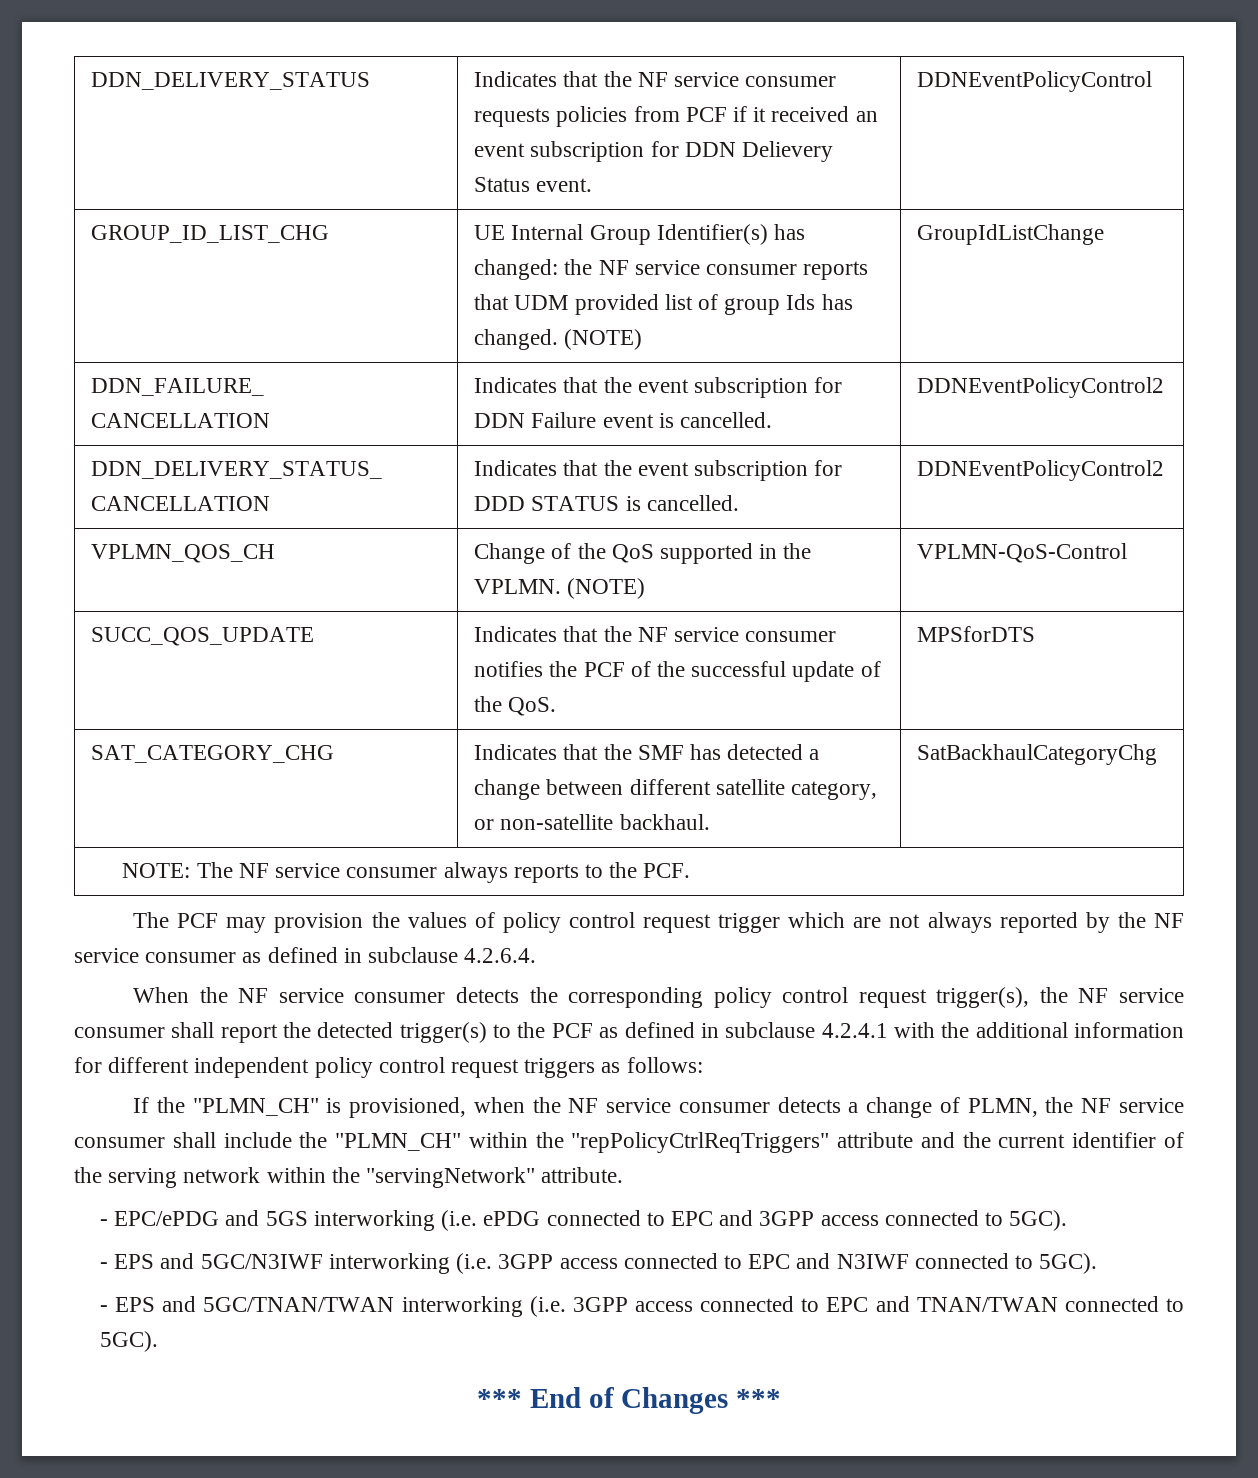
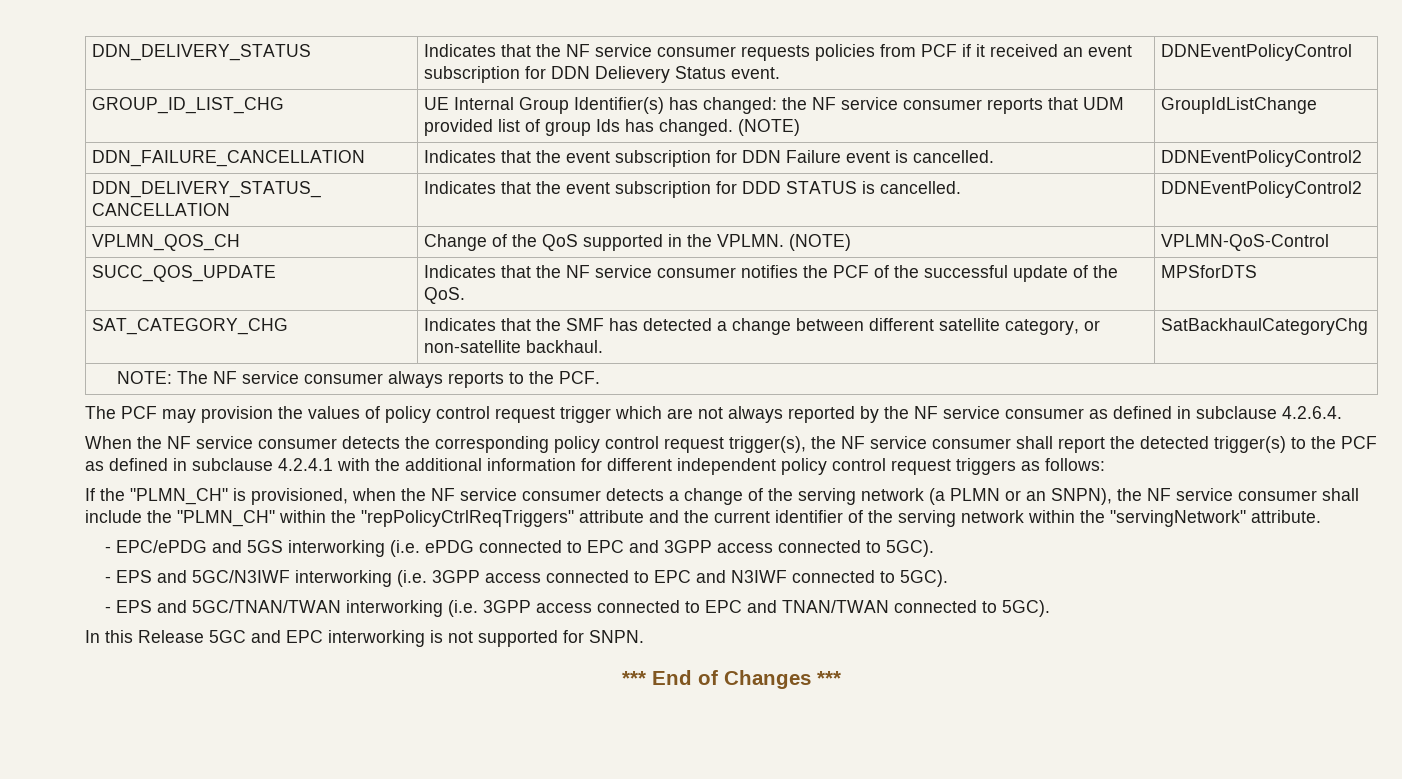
- If the "PLMN_CH" is provisioned, when the NF service consumer detects a change of PLMN, the NF service consumer shall include the "PLMN_CH" within the "repPolicyCtrlReqTriggers" attribute and the current identifier of the serving network within the "servingNetwork" attribute.
+ If the "PLMN_CH" is provisioned, when the NF service consumer detects a change of the serving network (a PLMN or an SNPN), the NF service consumer shall include the "PLMN_CH" within the "repPolicyCtrlReqTriggers" attribute and the current identifier of the serving network within the "servingNetwork" attribute.
+ In this Release 5GC and EPC interworking is not supported for SNPN.

